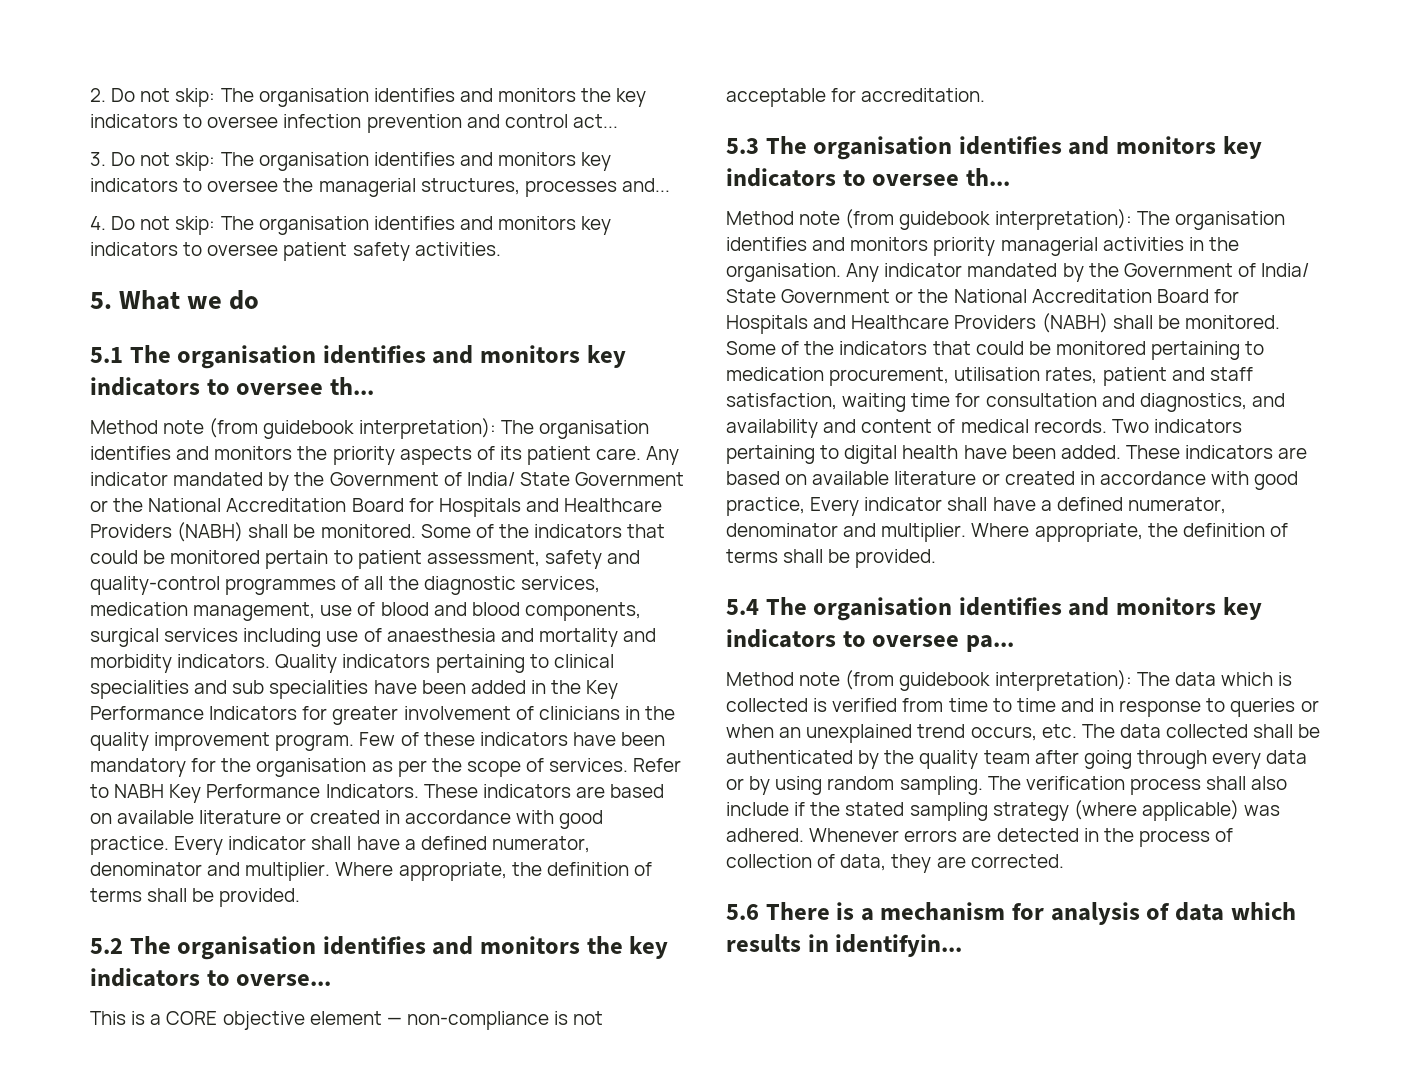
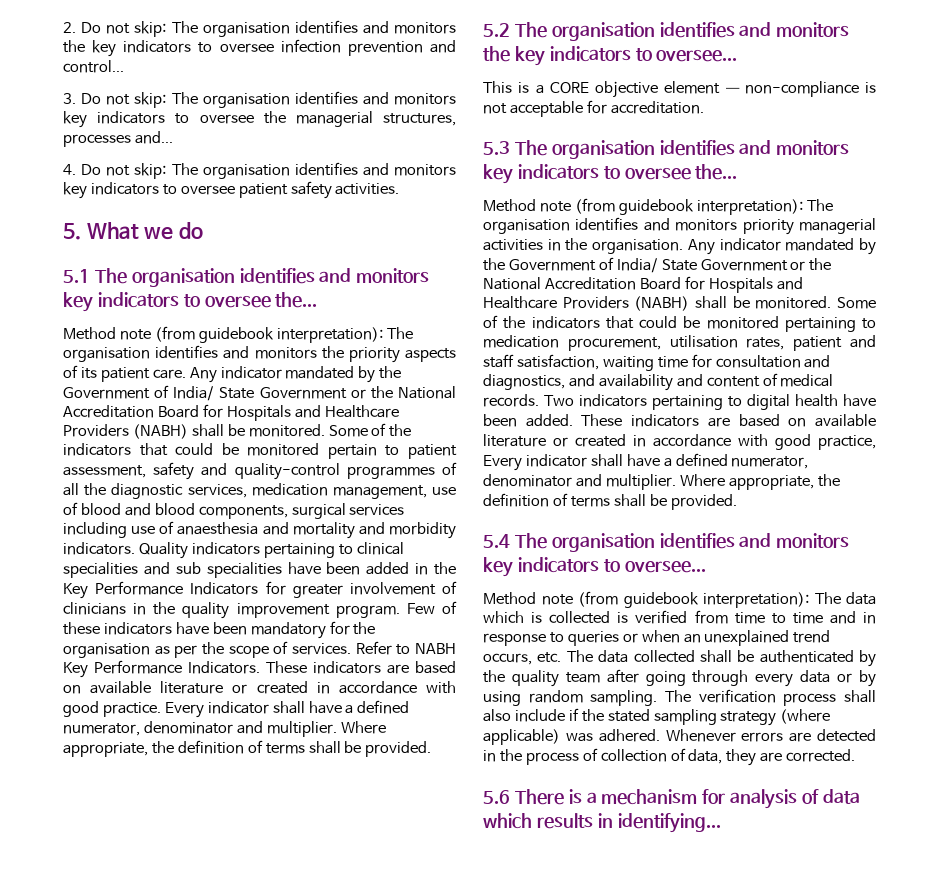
- 2. Do not skip: The organisation identifies and monitors the key indicators to oversee infection prevention and control act...
+ 2. Do not skip: The organisation identifies and monitors the key indicators to oversee infection prevention and control...
- 5.1 The organisation identifies and monitors key indicators to oversee th...
+ 5.1 The organisation identifies and monitors key indicators to oversee the...
- 5.2 The organisation identifies and monitors the key indicators to overse...
+ 5.2 The organisation identifies and monitors the key indicators to oversee...
- 5.3 The organisation identifies and monitors key indicators to oversee th...
+ 5.3 The organisation identifies and monitors key indicators to oversee the...
- 5.4 The organisation identifies and monitors key indicators to oversee pa...
+ 5.4 The organisation identifies and monitors key indicators to oversee...
- 5.6 There is a mechanism for analysis of data which results in identifyin...
+ 5.6 There is a mechanism for analysis of data which results in identifying...

